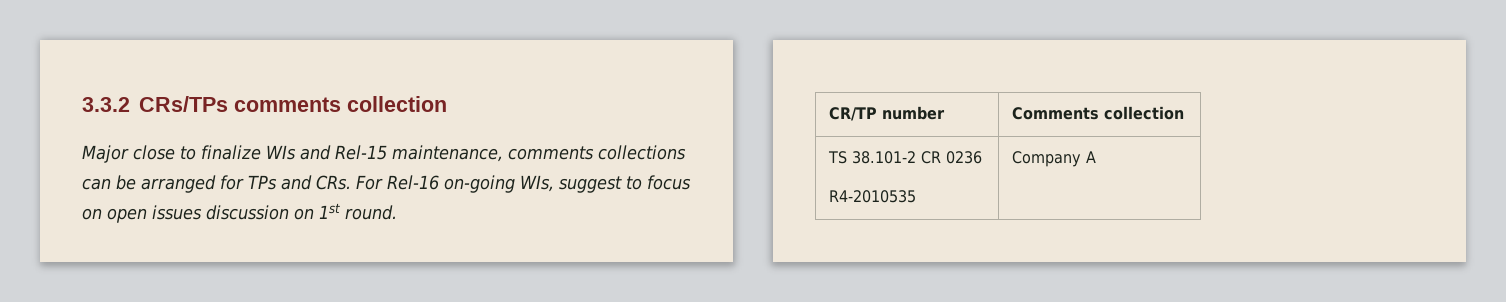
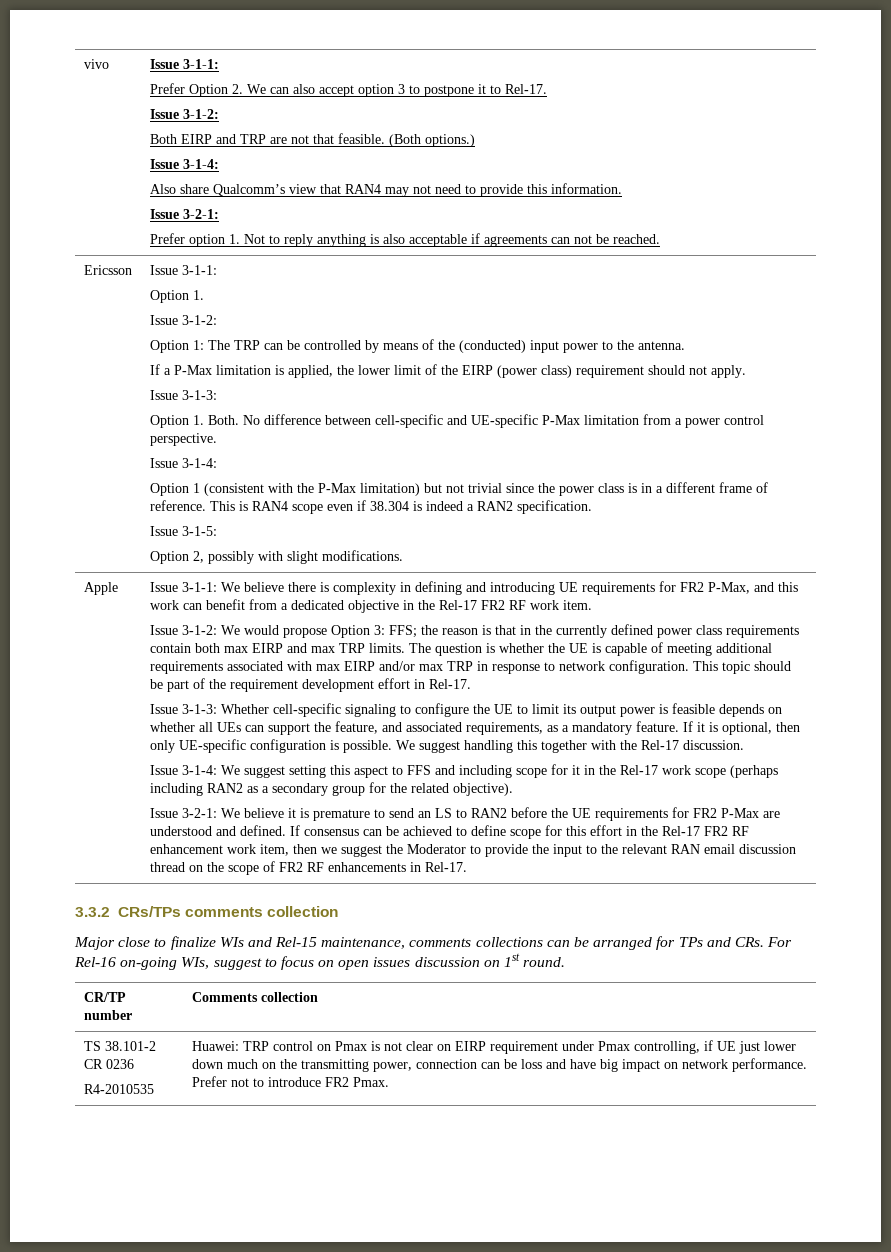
+ vivo | Issue 3-1-1:
+ Prefer Option 2. We can also accept option 3 to postpone it to Rel-17.
+ Issue 3-1-2:
+ Both EIRP and TRP are not that feasible. (Both options.)
+ Issue 3-1-4:
+ Also share Qualcomm’s view that RAN4 may not need to provide this information.
+ Issue 3-2-1:
+ Prefer option 1. Not to reply anything is also acceptable if agreements can not be reached.
+ Ericsson | Issue 3-1-1:
+ Option 1.
+ Issue 3-1-2:
+ Option 1: The TRP can be controlled by means of the (conducted) input power to the antenna.
+ If a P-Max limitation is applied, the lower limit of the EIRP (power class) requirement should not apply.
+ Issue 3-1-3:
+ Option 1. Both. No difference between cell-specific and UE-specific P-Max limitation from a power control perspective.
+ Issue 3-1-4:
+ Option 1 (consistent with the P-Max limitation) but not trivial since the power class is in a different frame of reference. This is RAN4 scope even if 38.304 is indeed a RAN2 specification.
+ Issue 3-1-5:
+ Option 2, possibly with slight modifications.
+ Apple | Issue 3-1-1: We believe there is complexity in defining and introducing UE requirements for FR2 P-Max, and this work can benefit from a dedicated objective in the Rel-17 FR2 RF work item.
+ Issue 3-1-2: We would propose Option 3: FFS; the reason is that in the currently defined power class requirements contain both max EIRP and max TRP limits. The question is whether the UE is capable of meeting additional requirements associated with max EIRP and/or max TRP in response to network configuration. This topic should be part of the requirement development effort in Rel-17.
+ Issue 3-1-3: Whether cell-specific signaling to configure the UE to limit its output power is feasible depends on whether all UEs can support the feature, and associated requirements, as a mandatory feature. If it is optional, then only UE-specific configuration is possible. We suggest handling this together with the Rel-17 discussion.
+ Issue 3-1-4: We suggest setting this aspect to FFS and including scope for it in the Rel-17 work scope (perhaps including RAN2 as a secondary group for the related objective).
+ Issue 3-2-1: We believe it is premature to send an LS to RAN2 before the UE requirements for FR2 P-Max are understood and defined. If consensus can be achieved to define scope for this effort in the Rel-17 FR2 RF enhancement work item, then we suggest the Moderator to provide the input to the relevant RAN email discussion thread on the scope of FR2 RF enhancements in Rel-17.
- Company A
+ Huawei: TRP control on Pmax is not clear on EIRP requirement under Pmax controlling, if UE just lower down much on the transmitting power, connection can be loss and have big impact on network performance. Prefer not to introduce FR2 Pmax.

